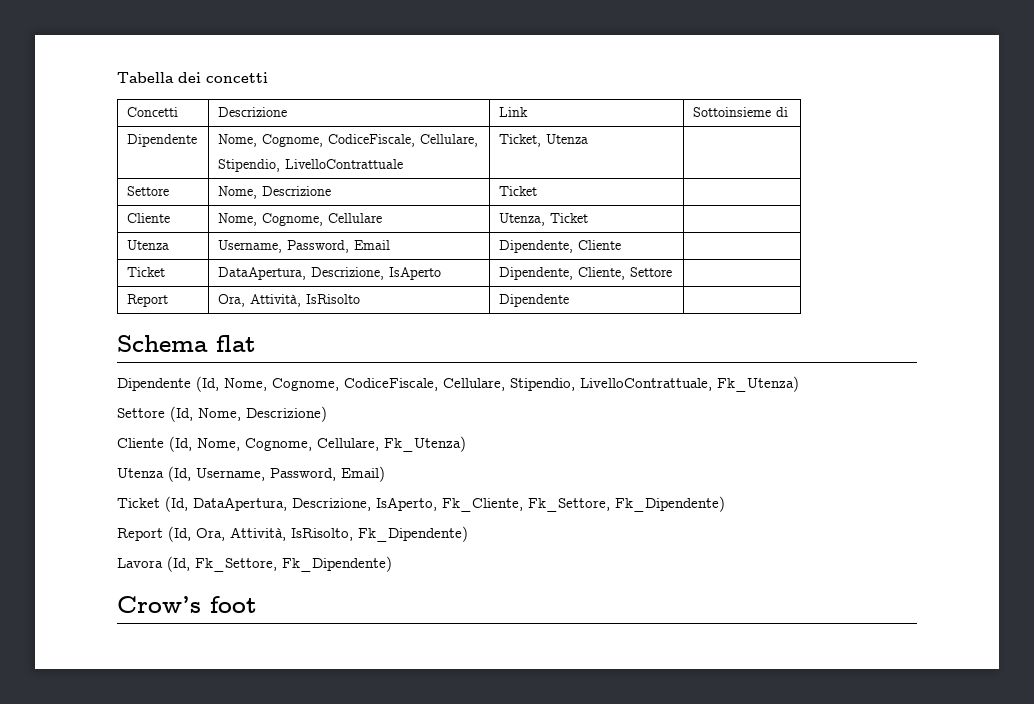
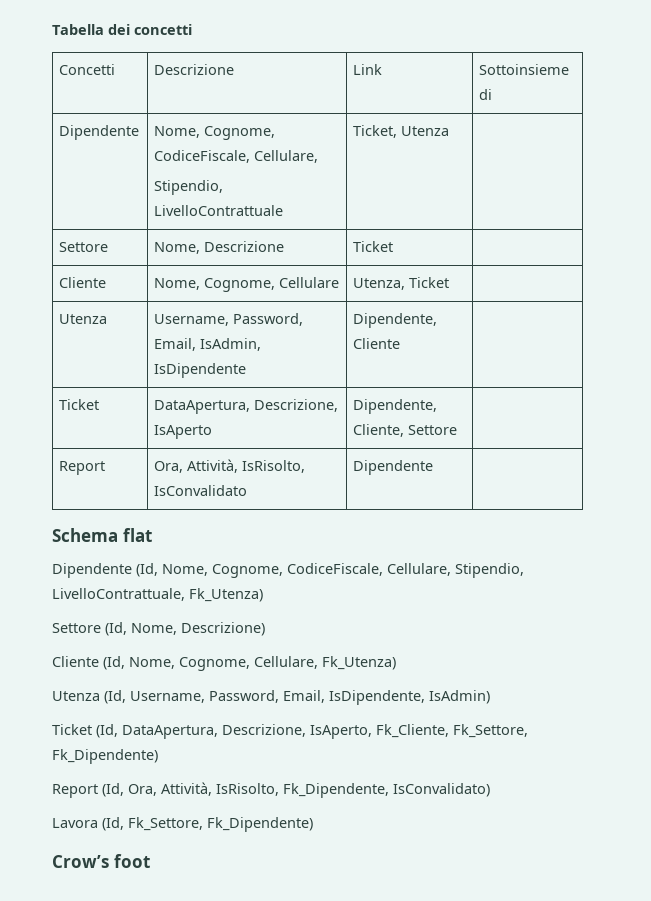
- Utenza | Username, Password, Email | Dipendente, Cliente |
+ Utenza | Username, Password, Email, IsAdmin, IsDipendente | Dipendente, Cliente |
- Report | Ora, Attività, IsRisolto | Dipendente |
+ Report | Ora, Attività, IsRisolto, IsConvalidato | Dipendente |
- Utenza (Id, Username, Password, Email)
+ Utenza (Id, Username, Password, Email, IsDipendente, IsAdmin)
- Report (Id, Ora, Attività, IsRisolto, Fk_Dipendente)
+ Report (Id, Ora, Attività, IsRisolto, Fk_Dipendente, IsConvalidato)

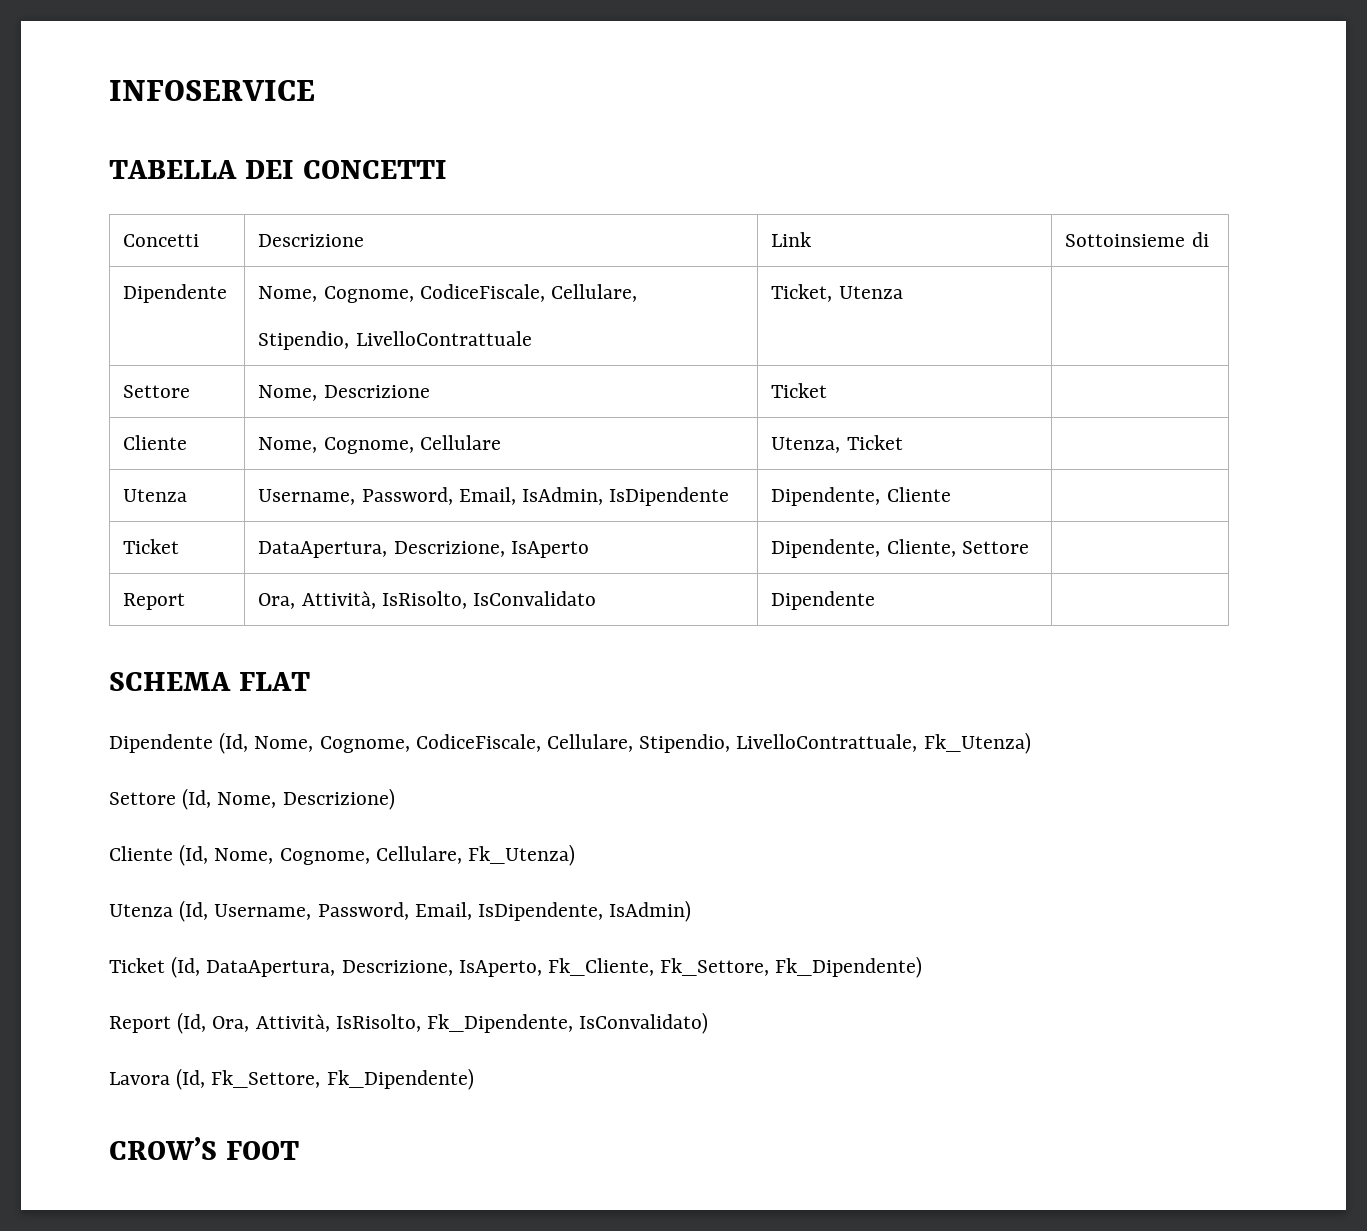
- Tabella dei concetti
+ INFOSERVICE
+ TABELLA DEI CONCETTI
- Schema flat
+ SCHEMA FLAT
- Crow’s foot
+ CROW’S FOOT

